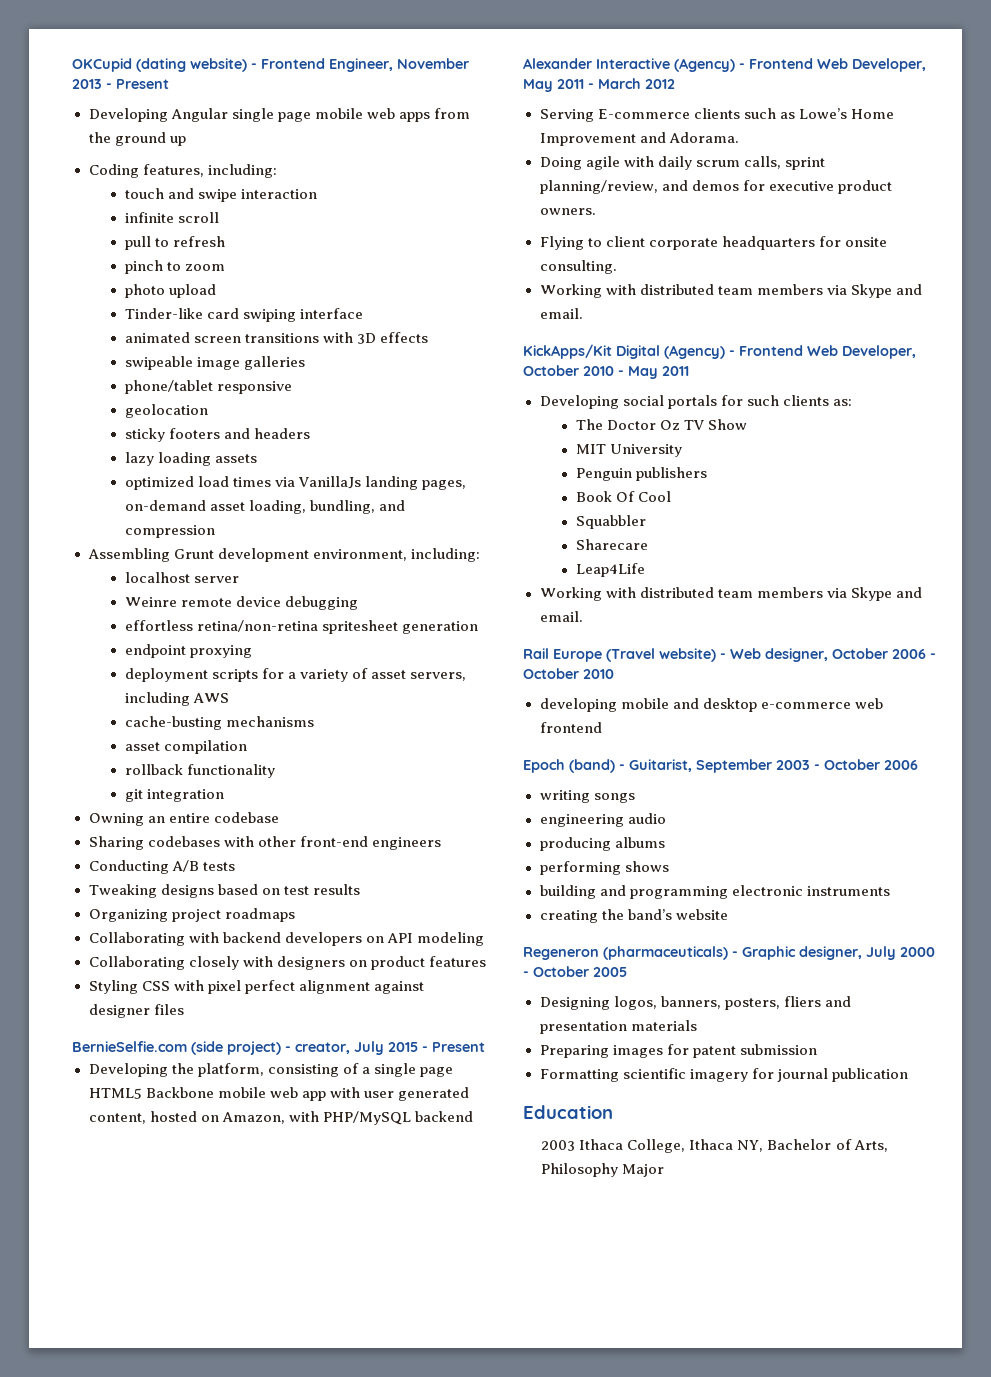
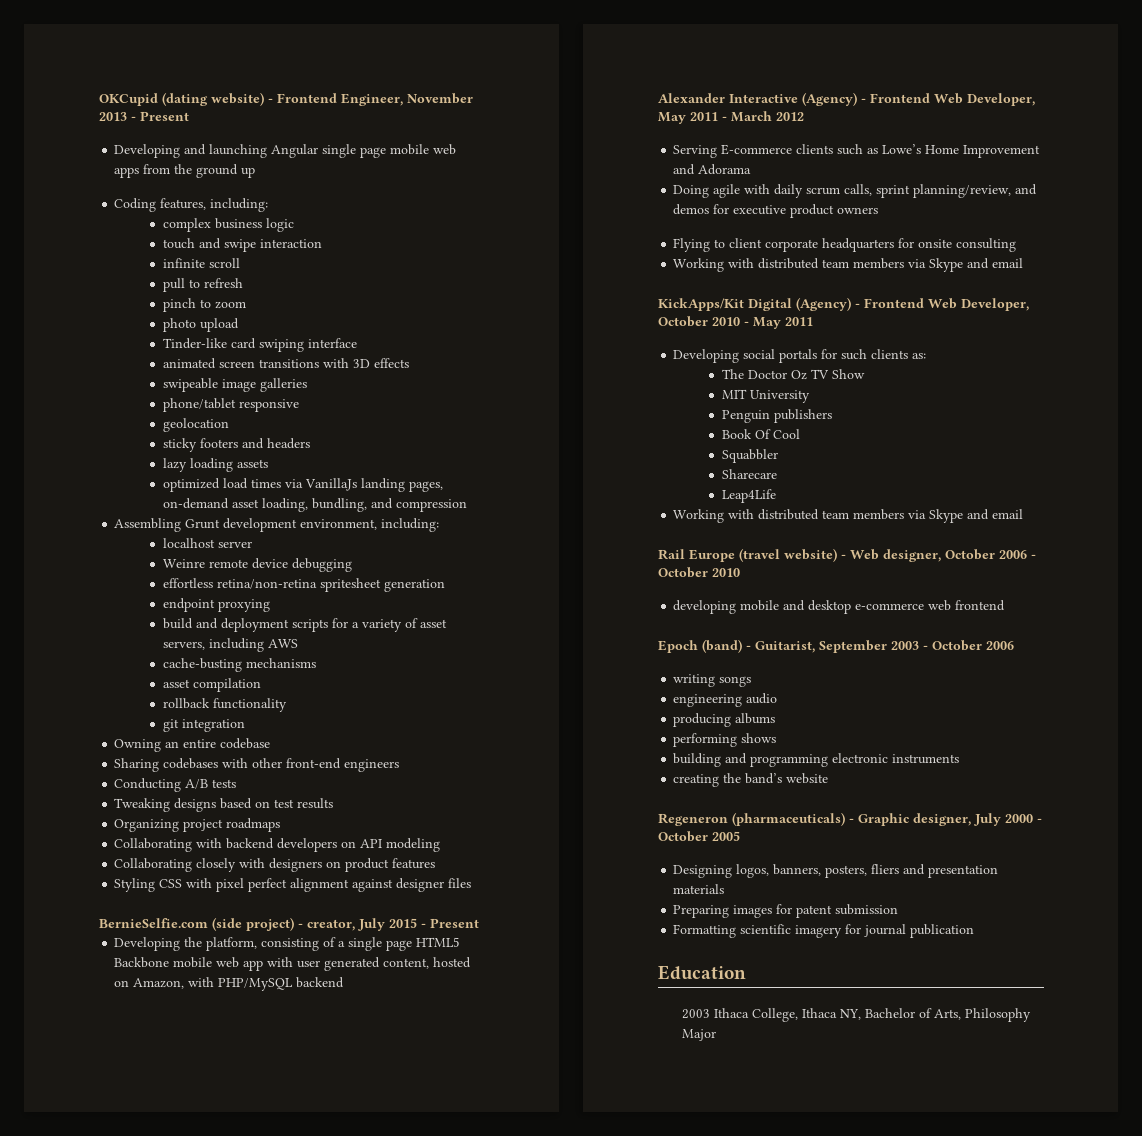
- Developing Angular single page mobile web apps from the ground up
+ Developing and launching Angular single page mobile web apps from the ground up
+ complex business logic
- deployment scripts for a variety of asset servers, including AWS
+ build and deployment scripts for a variety of asset servers, including AWS
- Serving E-commerce clients such as Lowe’s Home Improvement and Adorama.
+ Serving E-commerce clients such as Lowe’s Home Improvement and Adorama
- Doing agile with daily scrum calls, sprint planning/review, and demos for executive product owners.
+ Doing agile with daily scrum calls, sprint planning/review, and demos for executive product owners
- Flying to client corporate headquarters for onsite consulting.
- Working with distributed team members via Skype and email.
+ Flying to client corporate headquarters for onsite consulting
+ Working with distributed team members via Skype and email
  Leap4Life
- Working with distributed team members via Skype and email.
+ Working with distributed team members via Skype and email
- Rail Europe (Travel website) - Web designer, October 2006 - October 2010
+ Rail Europe (travel website) - Web designer, October 2006 - October 2010

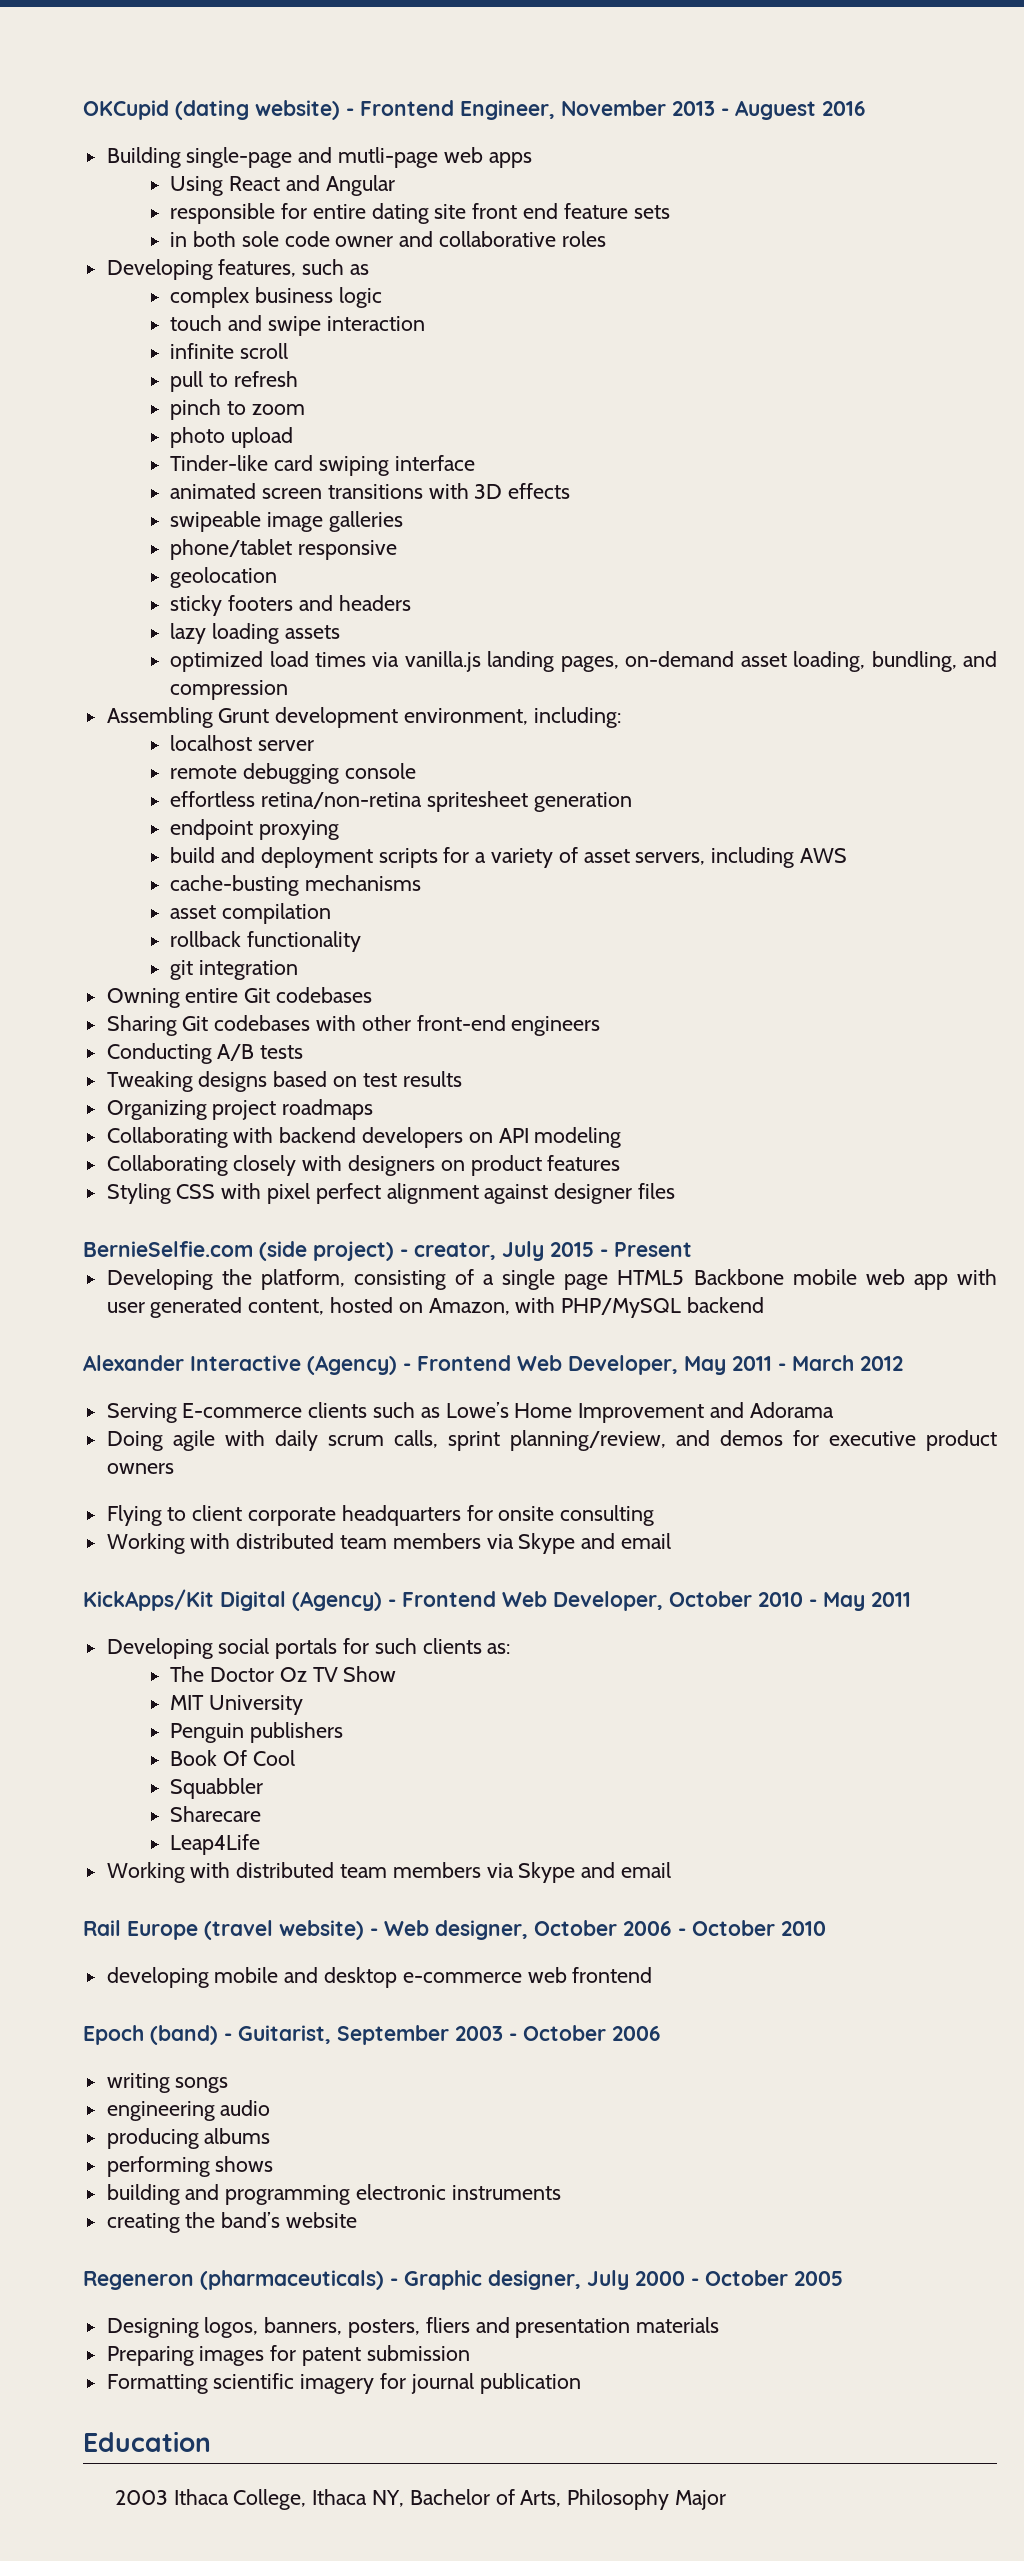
- OKCupid (dating website) - Frontend Engineer, November 2013 - Present
- Developing and launching Angular single page mobile web apps from the ground up
- Coding features, including:
+ OKCupid (dating website) - Frontend Engineer, November 2013 - Auguest 2016
+ Building single-page and mutli-page web apps
+ Using React and Angular
+ responsible for entire dating site front end feature sets
+ in both sole code owner and collaborative roles
+ Developing features, such as
- optimized load times via VanillaJs landing pages, on-demand asset loading, bundling, and compression
+ optimized load times via vanilla.js landing pages, on-demand asset loading, bundling, and compression
- Weinre remote device debugging
+ remote debugging console
- Owning an entire codebase
+ Owning entire Git codebases
- Sharing codebases with other front-end engineers
+ Sharing Git codebases with other front-end engineers

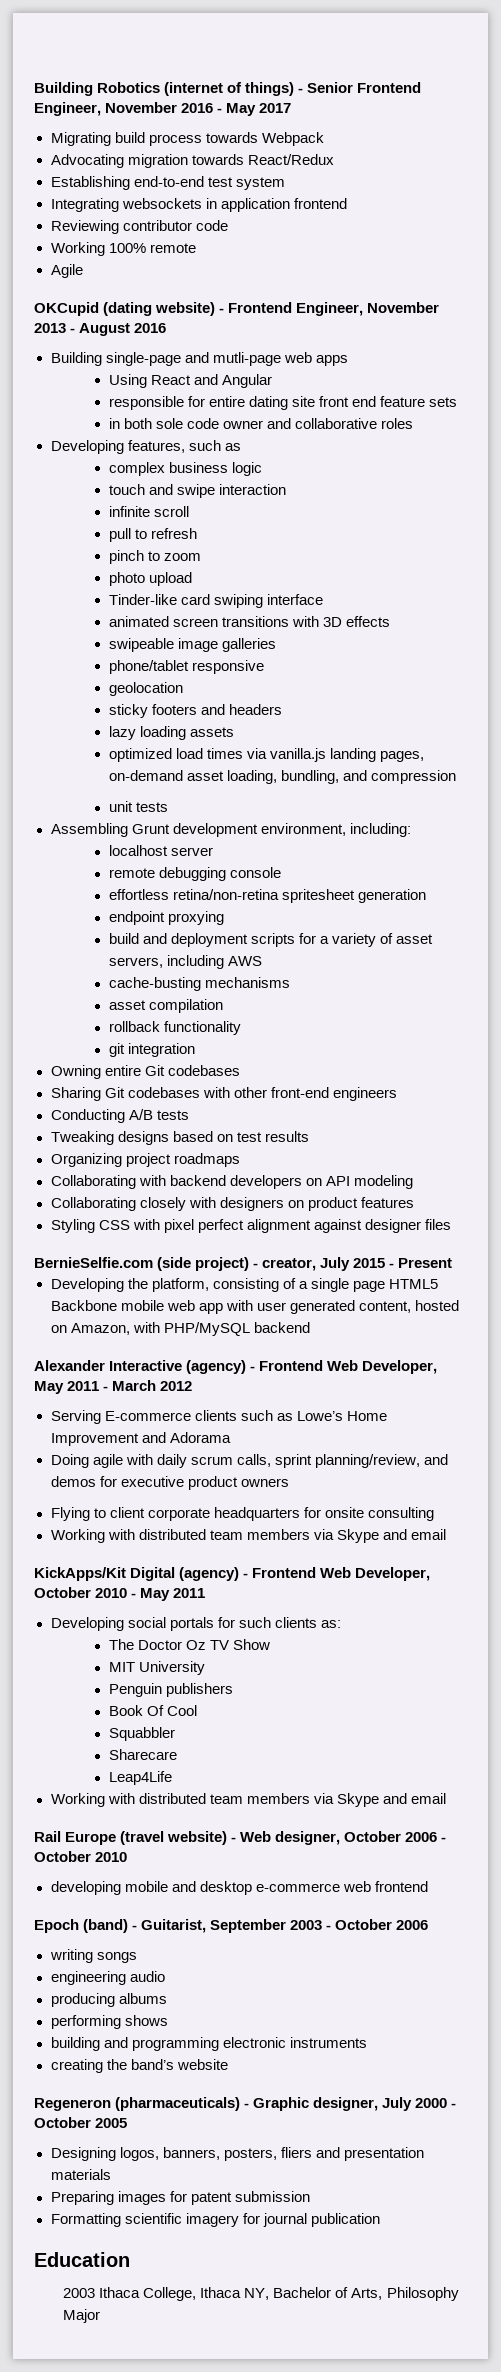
+ Building Robotics (internet of things) - Senior Frontend Engineer, November 2016 - May 2017
+ Migrating build process towards Webpack
+ Advocating migration towards React/Redux
+ Establishing end-to-end test system
+ Integrating websockets in application frontend
+ Reviewing contributor code
+ Working 100% remote
+ Agile
- OKCupid (dating website) - Frontend Engineer, November 2013 - Auguest 2016
+ OKCupid (dating website) - Frontend Engineer, November 2013 - August 2016
+ unit tests
- Alexander Interactive (Agency) - Frontend Web Developer, May 2011 - March 2012
+ Alexander Interactive (agency) - Frontend Web Developer, May 2011 - March 2012
- KickApps/Kit Digital (Agency) - Frontend Web Developer, October 2010 - May 2011
+ KickApps/Kit Digital (agency) - Frontend Web Developer, October 2010 - May 2011

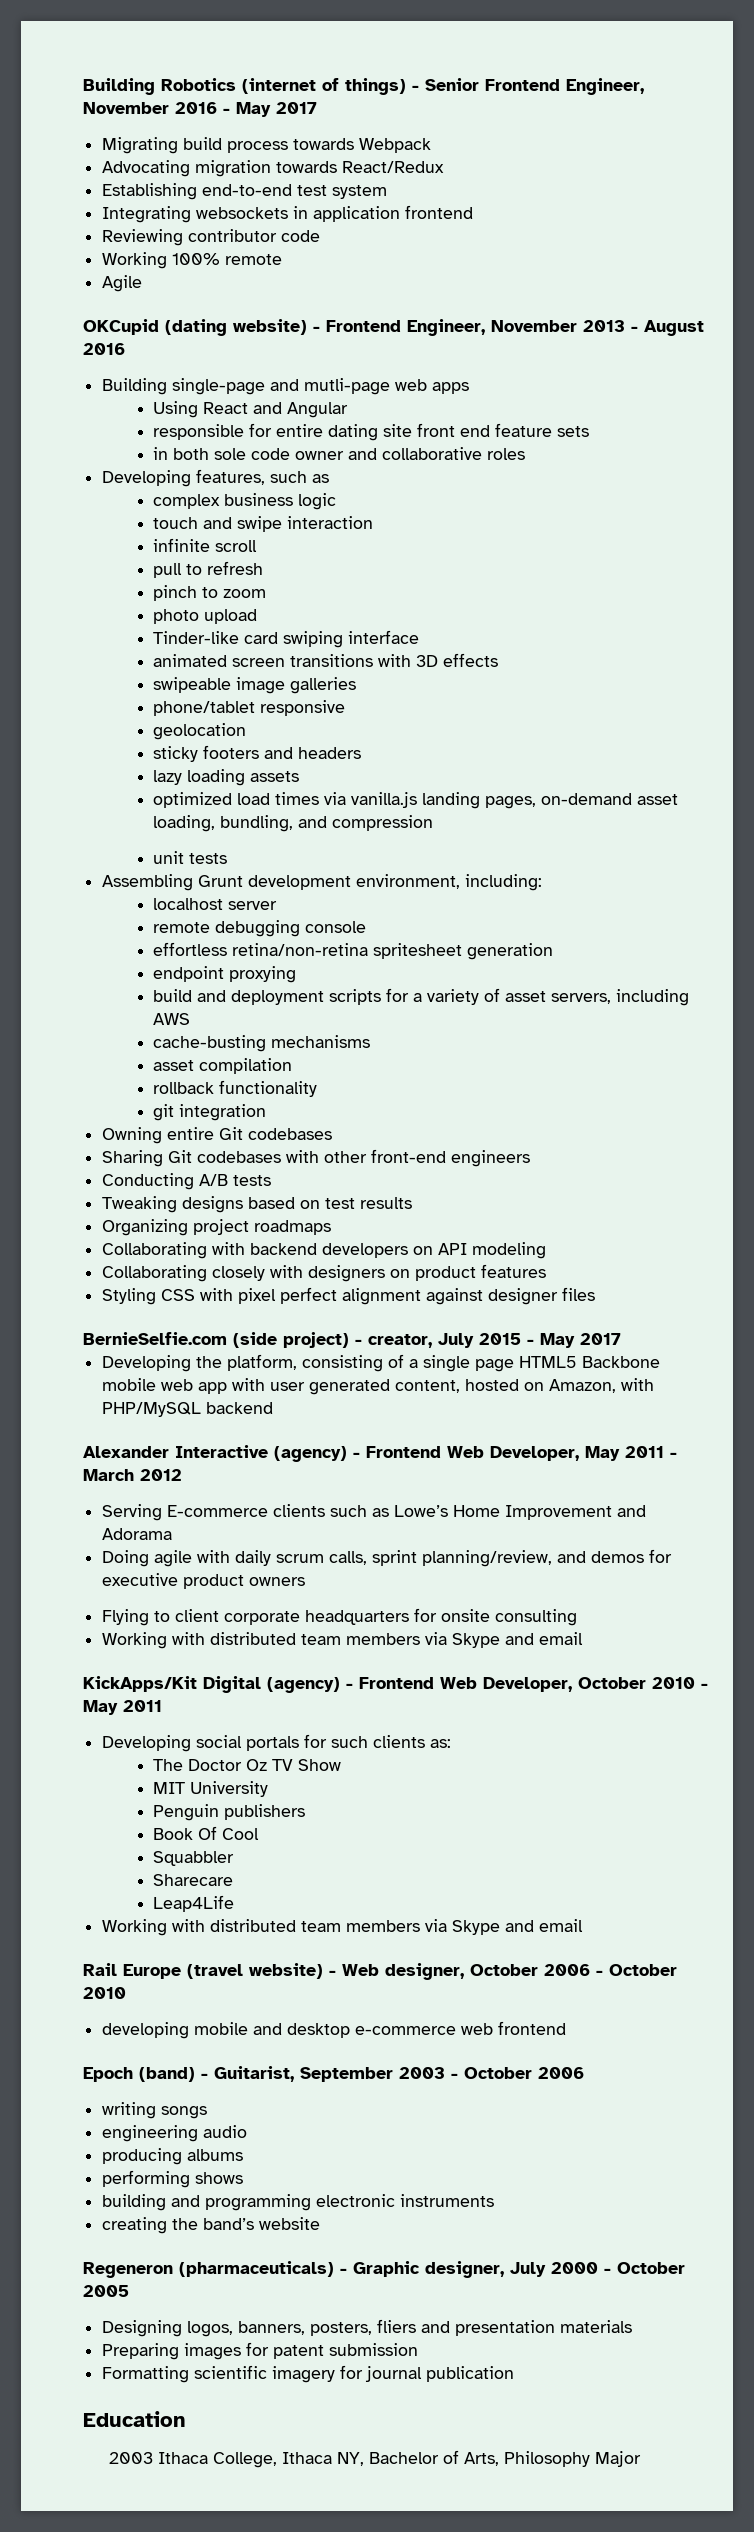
- BernieSelfie.com (side project) - creator, July 2015 - Present
+ BernieSelfie.com (side project) - creator, July 2015 - May 2017

